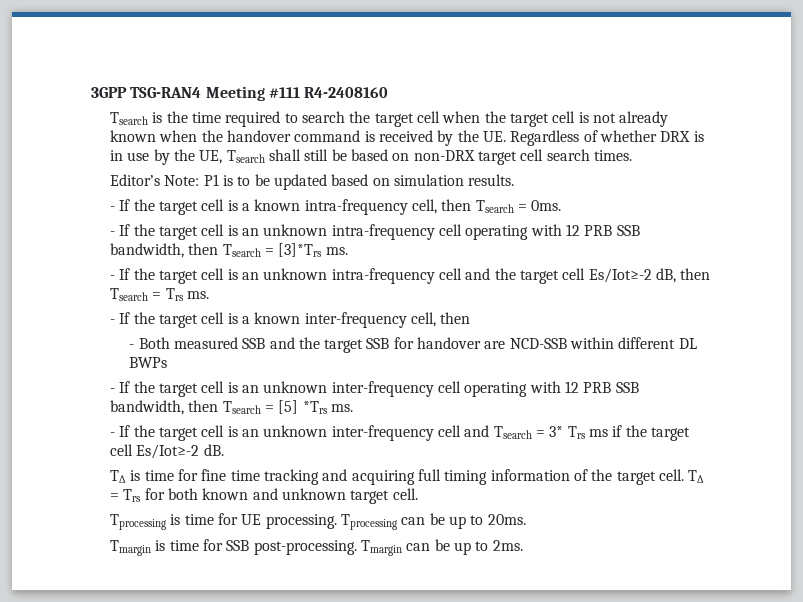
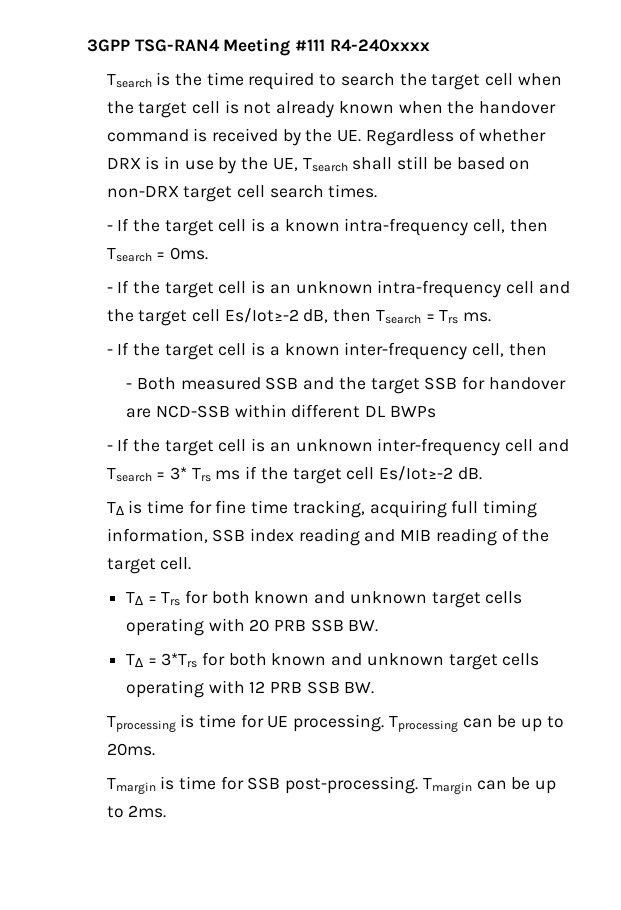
- 3GPP TSG-RAN4 Meeting #111 R4-2408160
+ 3GPP TSG-RAN4 Meeting #111 R4-240xxxx
- Editor’s Note: P1 is to be updated based on simulation results.
- - If the target cell is an unknown intra-frequency cell operating with 12 PRB SSB bandwidth, then Tsearch = [3]*Trs ms.
- - If the target cell is an unknown inter-frequency cell operating with 12 PRB SSB bandwidth, then Tsearch = [5] *Trs ms.
- T∆ is time for fine time tracking and acquiring full timing information of the target cell. T∆ = Trs for both known and unknown target cell.
+ T∆ is time for fine time tracking, acquiring full timing information, SSB index reading and MIB reading of the target cell.
+ T∆ = Trs for both known and unknown target cells operating with 20 PRB SSB BW.
+ T∆ = 3*Trs for both known and unknown target cells operating with 12 PRB SSB BW.

